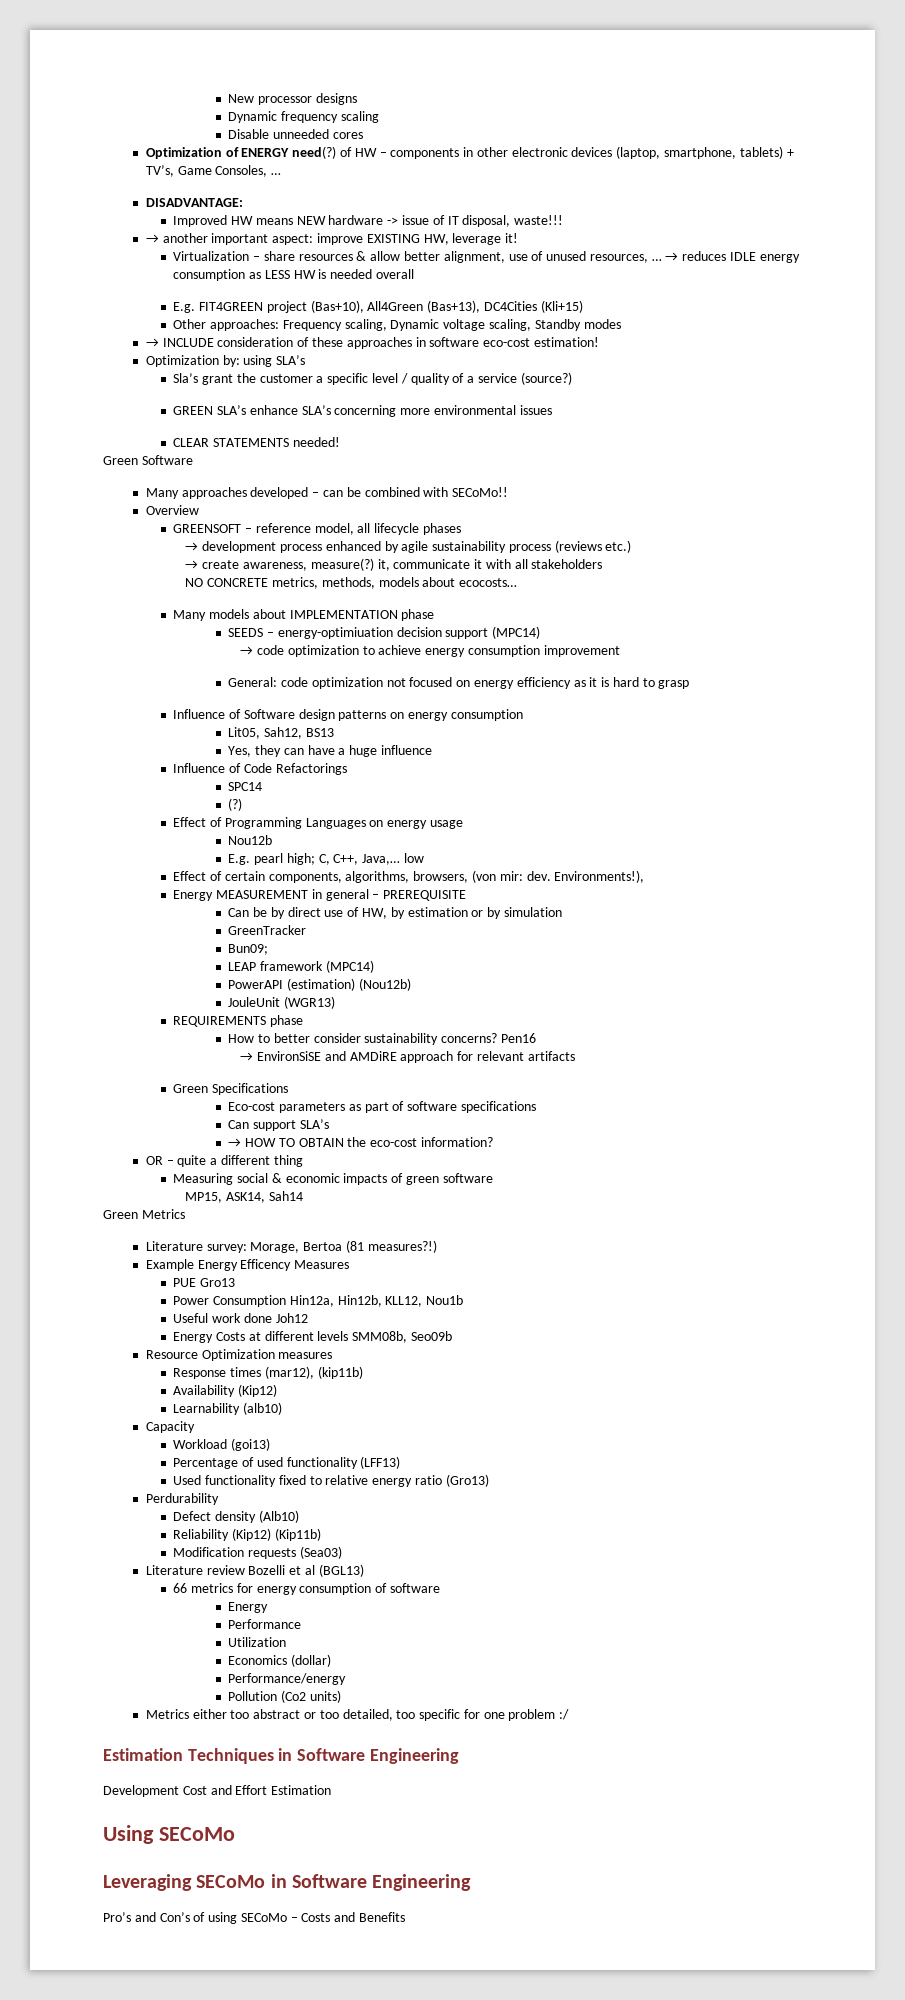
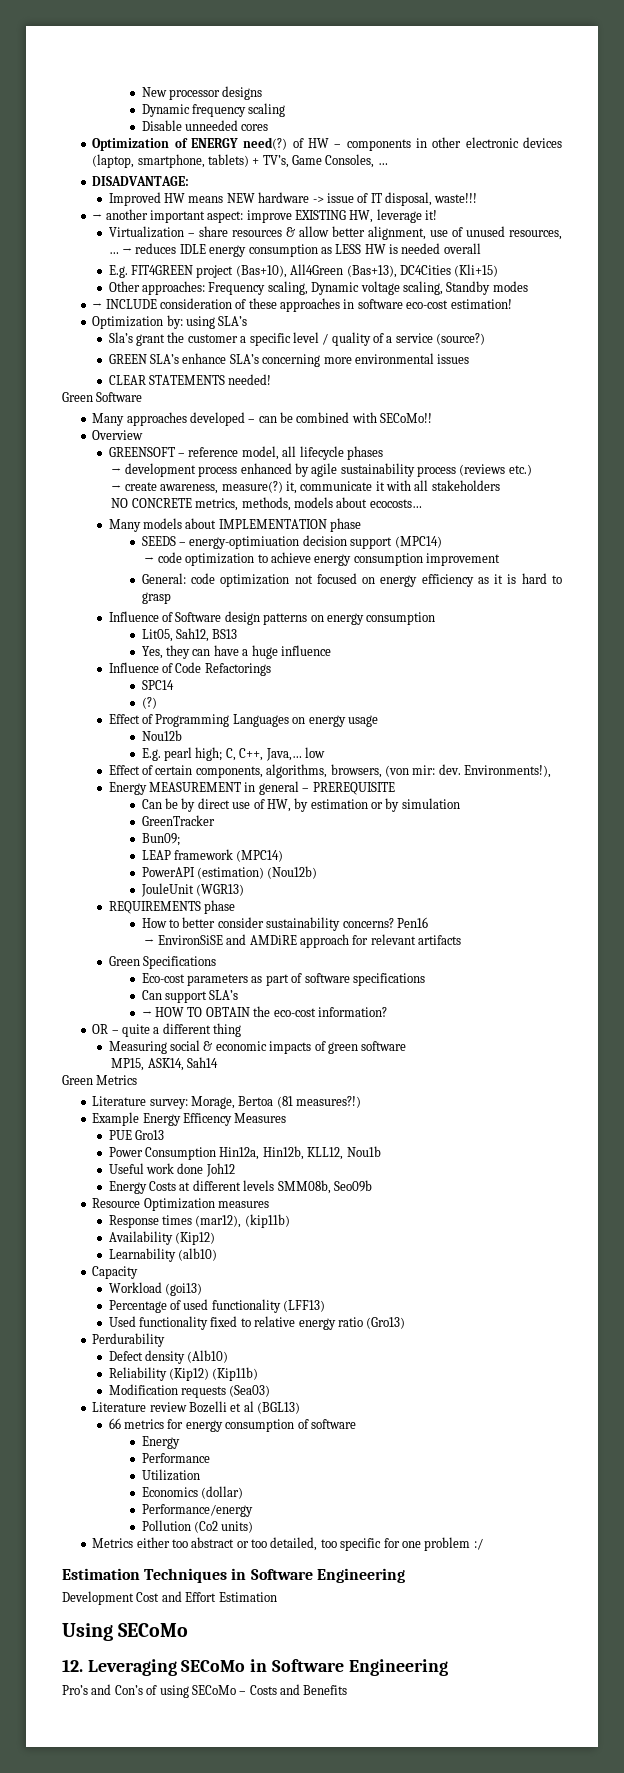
- Leveraging SECoMo in Software Engineering
+ 12. Leveraging SECoMo in Software Engineering

